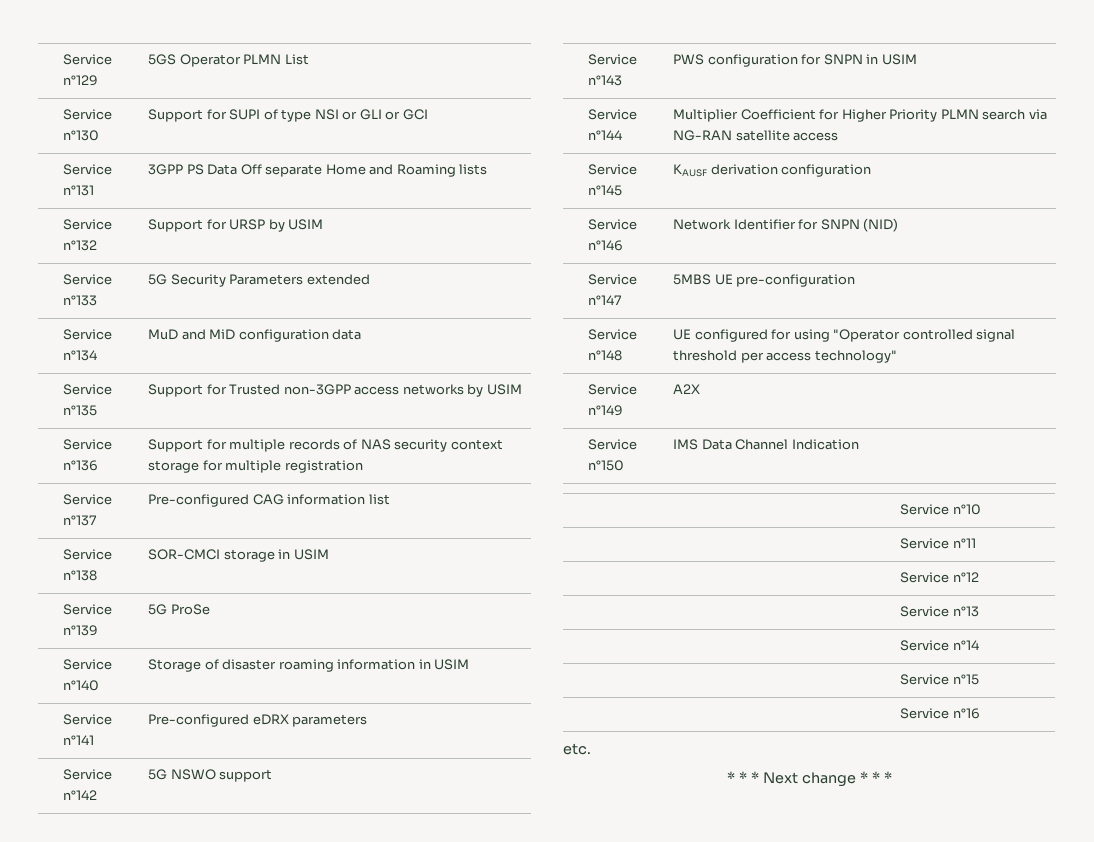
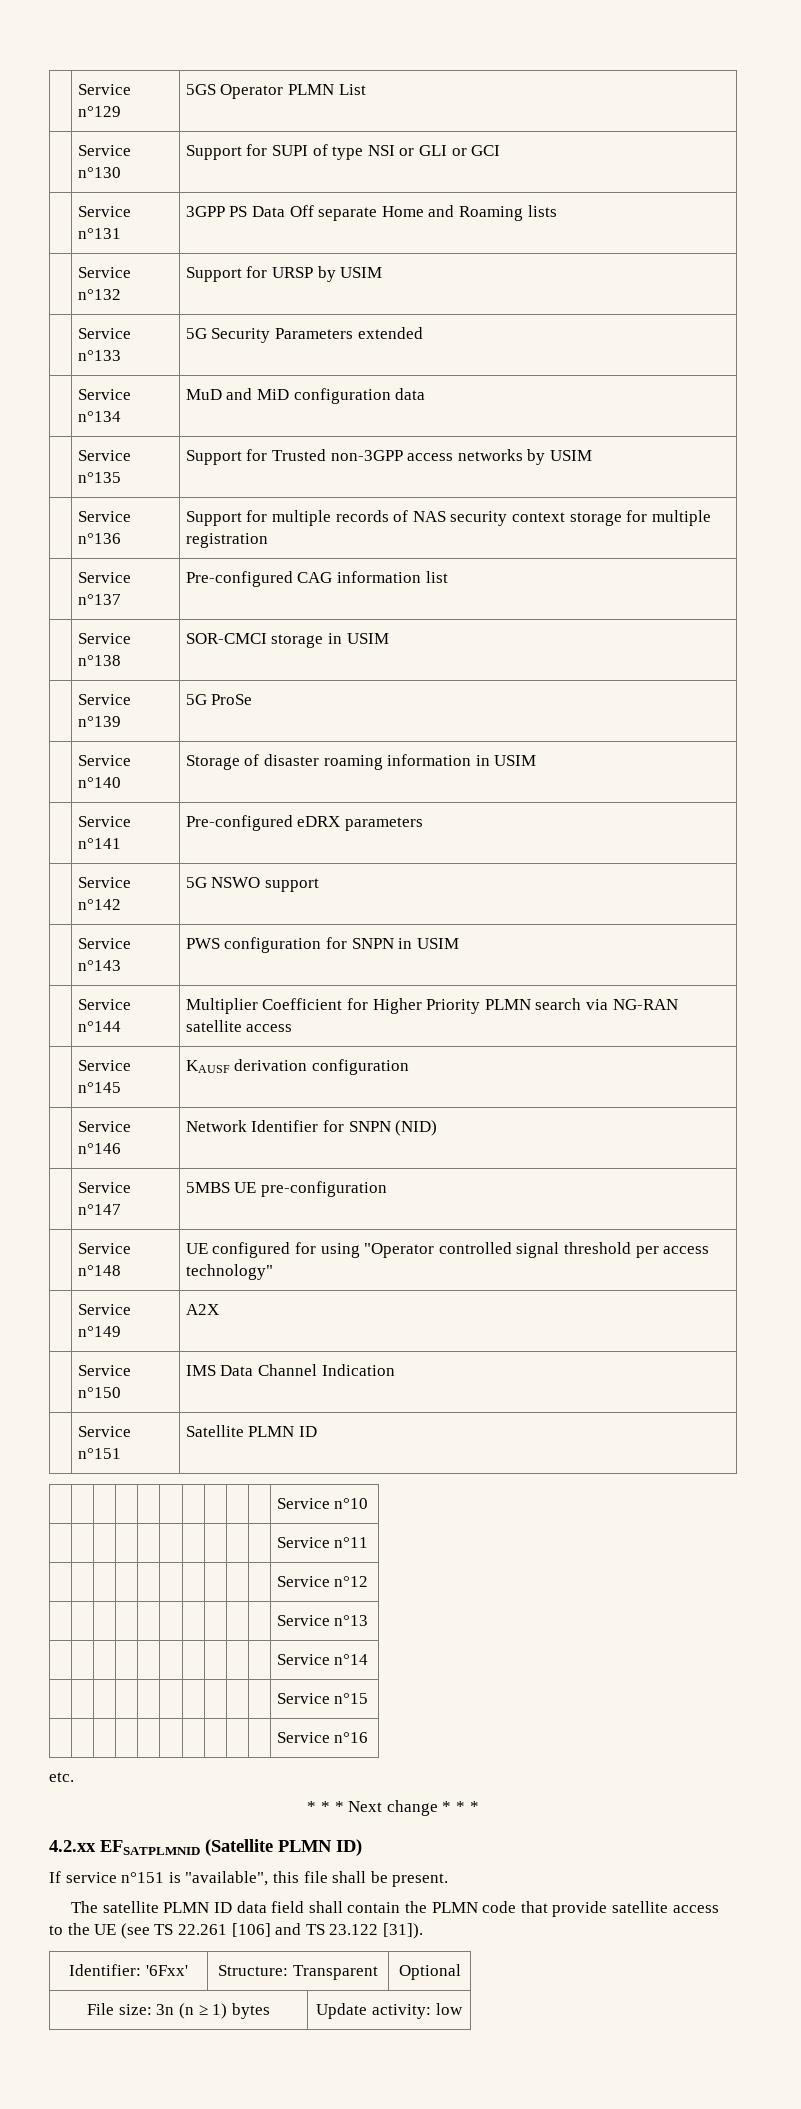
+ | Service n°151 | Satellite PLMN ID
+ 4.2.xx EFSATPLMNID (Satellite PLMN ID)
+ If service n°151 is "available", this file shall be present.
+ The satellite PLMN ID data field shall contain the PLMN code that provide satellite access to the UE (see TS 22.261 [106] and TS 23.122 [31]).
+ Identifier: '6Fxx' | Structure: Transparent | Optional
+ File size: 3n (n ≥ 1) bytes | Update activity: low

